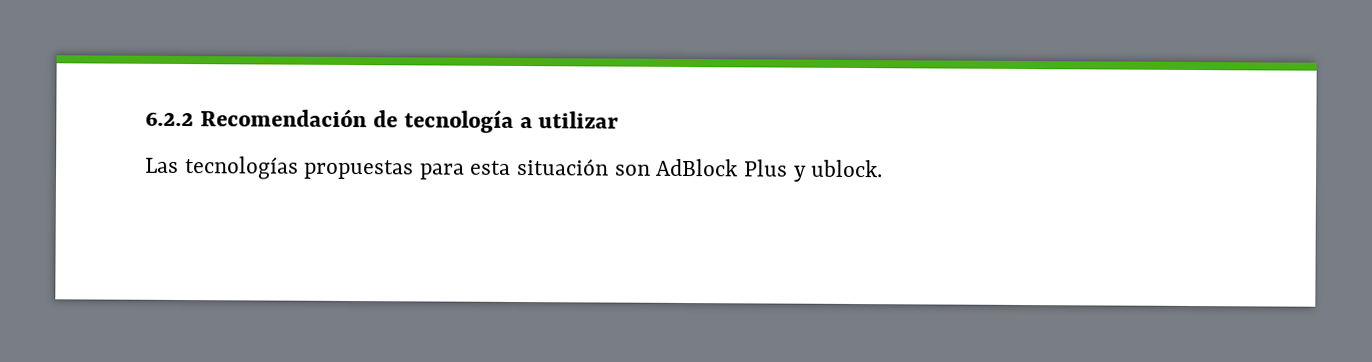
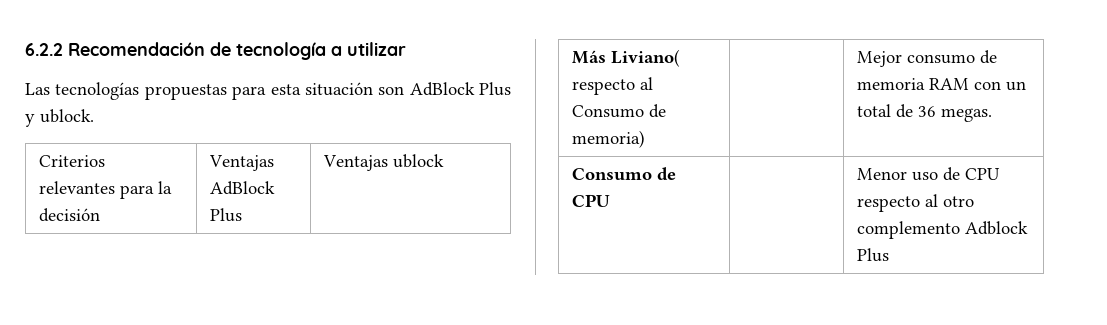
+ Criterios relevantes para la decisión | Ventajas AdBlock Plus | Ventajas ublock
+ Más Liviano( respecto al Consumo de memoria) | | Mejor consumo de memoria RAM con un total de 36 megas.
+ Consumo de CPU | | Menor uso de CPU respecto al otro complemento Adblock Plus

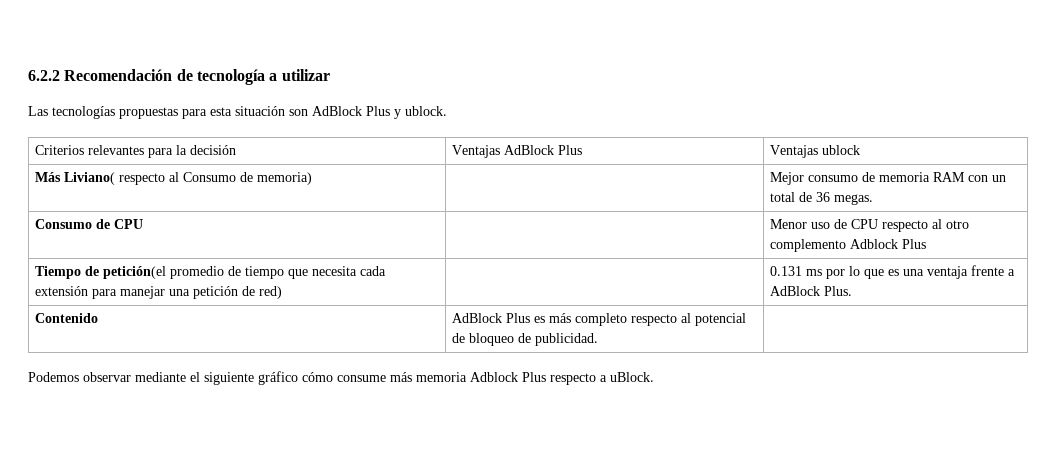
+ Tiempo de petición(el promedio de tiempo que necesita cada extensión para manejar una petición de red) | | 0.131 ms por lo que es una ventaja frente a AdBlock Plus.
+ Contenido | AdBlock Plus es más completo respecto al potencial de bloqueo de publicidad. |
+ Podemos observar mediante el siguiente gráfico cómo consume más memoria Adblock Plus respecto a uBlock.

